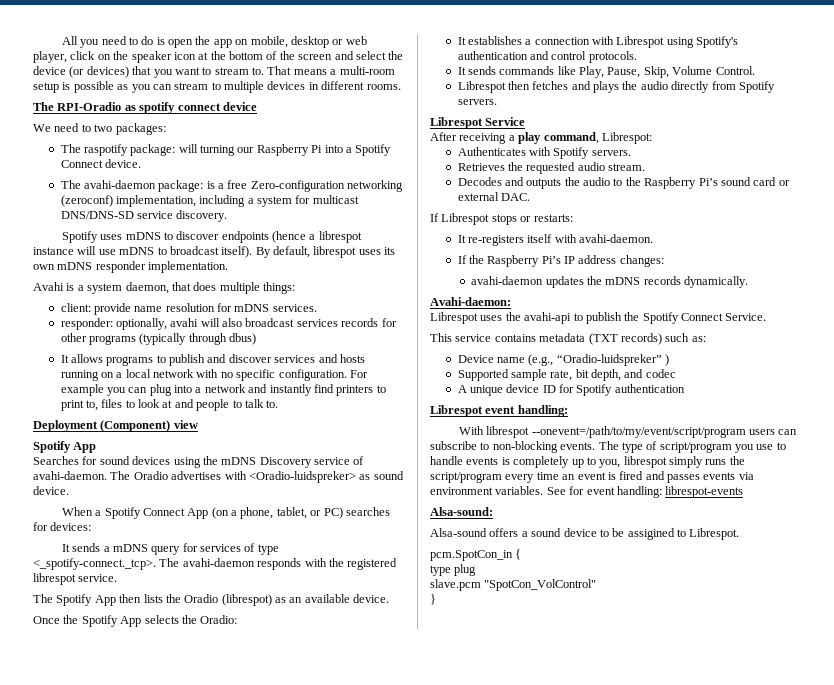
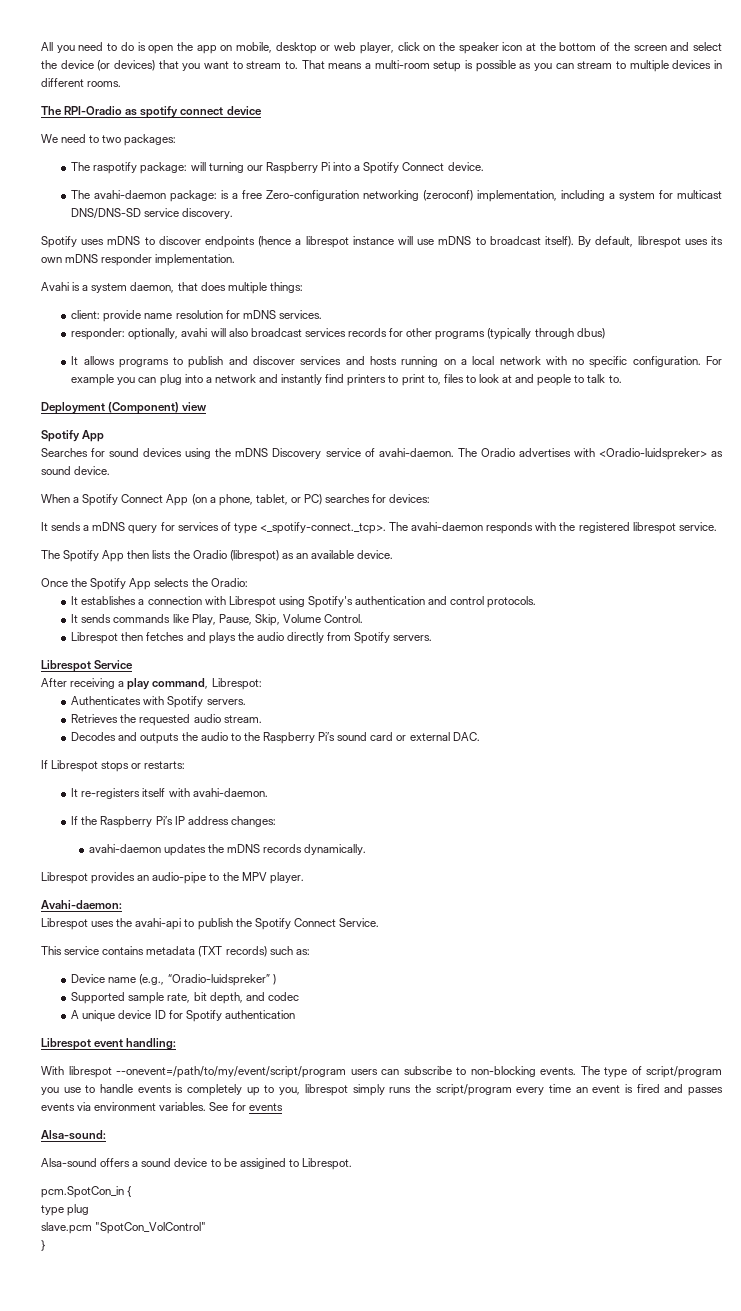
+ Librespot provides an audio-pipe to the MPV player.
- See for event handling: librespot-events
+ See for events

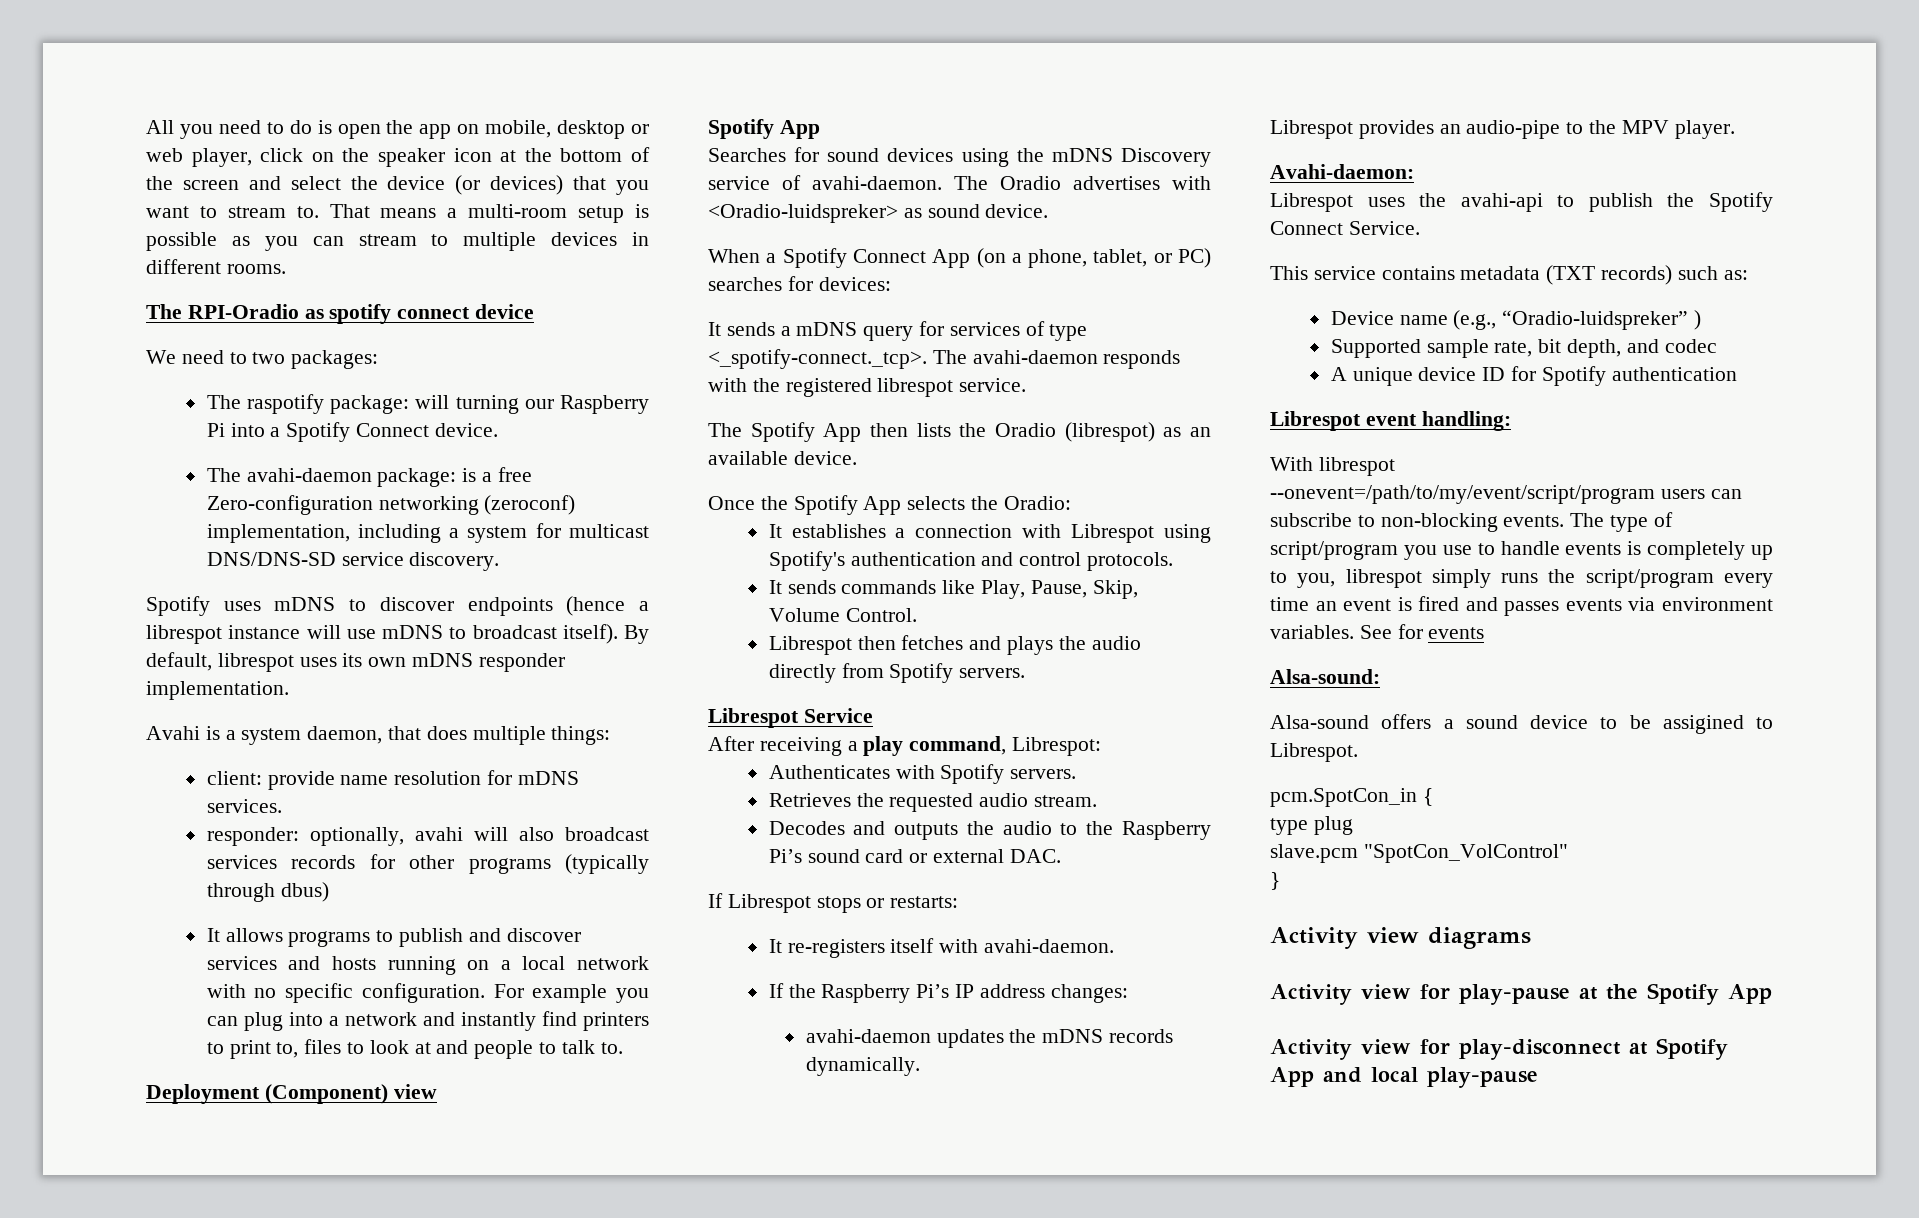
+ Activity view diagrams
+ Activity view for play-pause at the Spotify App
+ Activity view for play-disconnect at Spotify App and local play-pause

